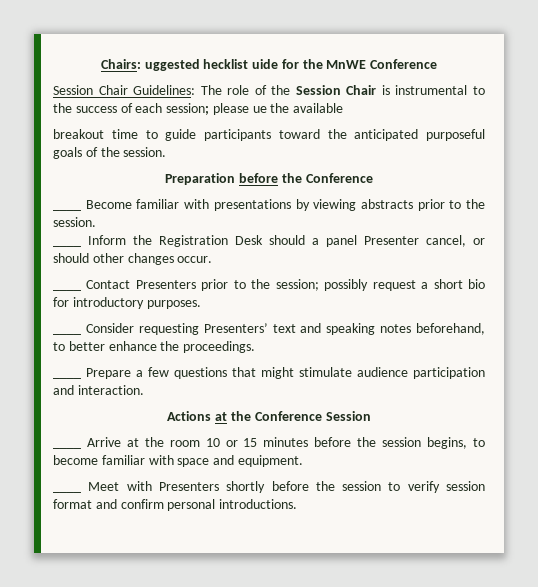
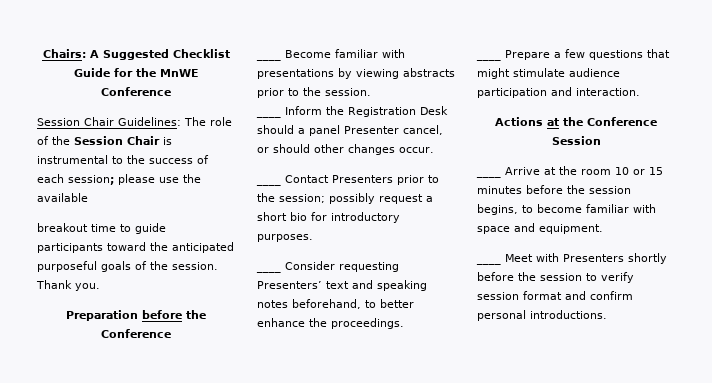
- Chairs: uggested hecklist uide for the MnWE Conference
+ Chairs: A Suggested Checklist Guide for the MnWE Conference
- Session Chair Guidelines: The role of the Session Chair is instrumental to the success of each session; please ue the available
+ Session Chair Guidelines: The role of the Session Chair is instrumental to the success of each session; please use the available
+ Thank you.

